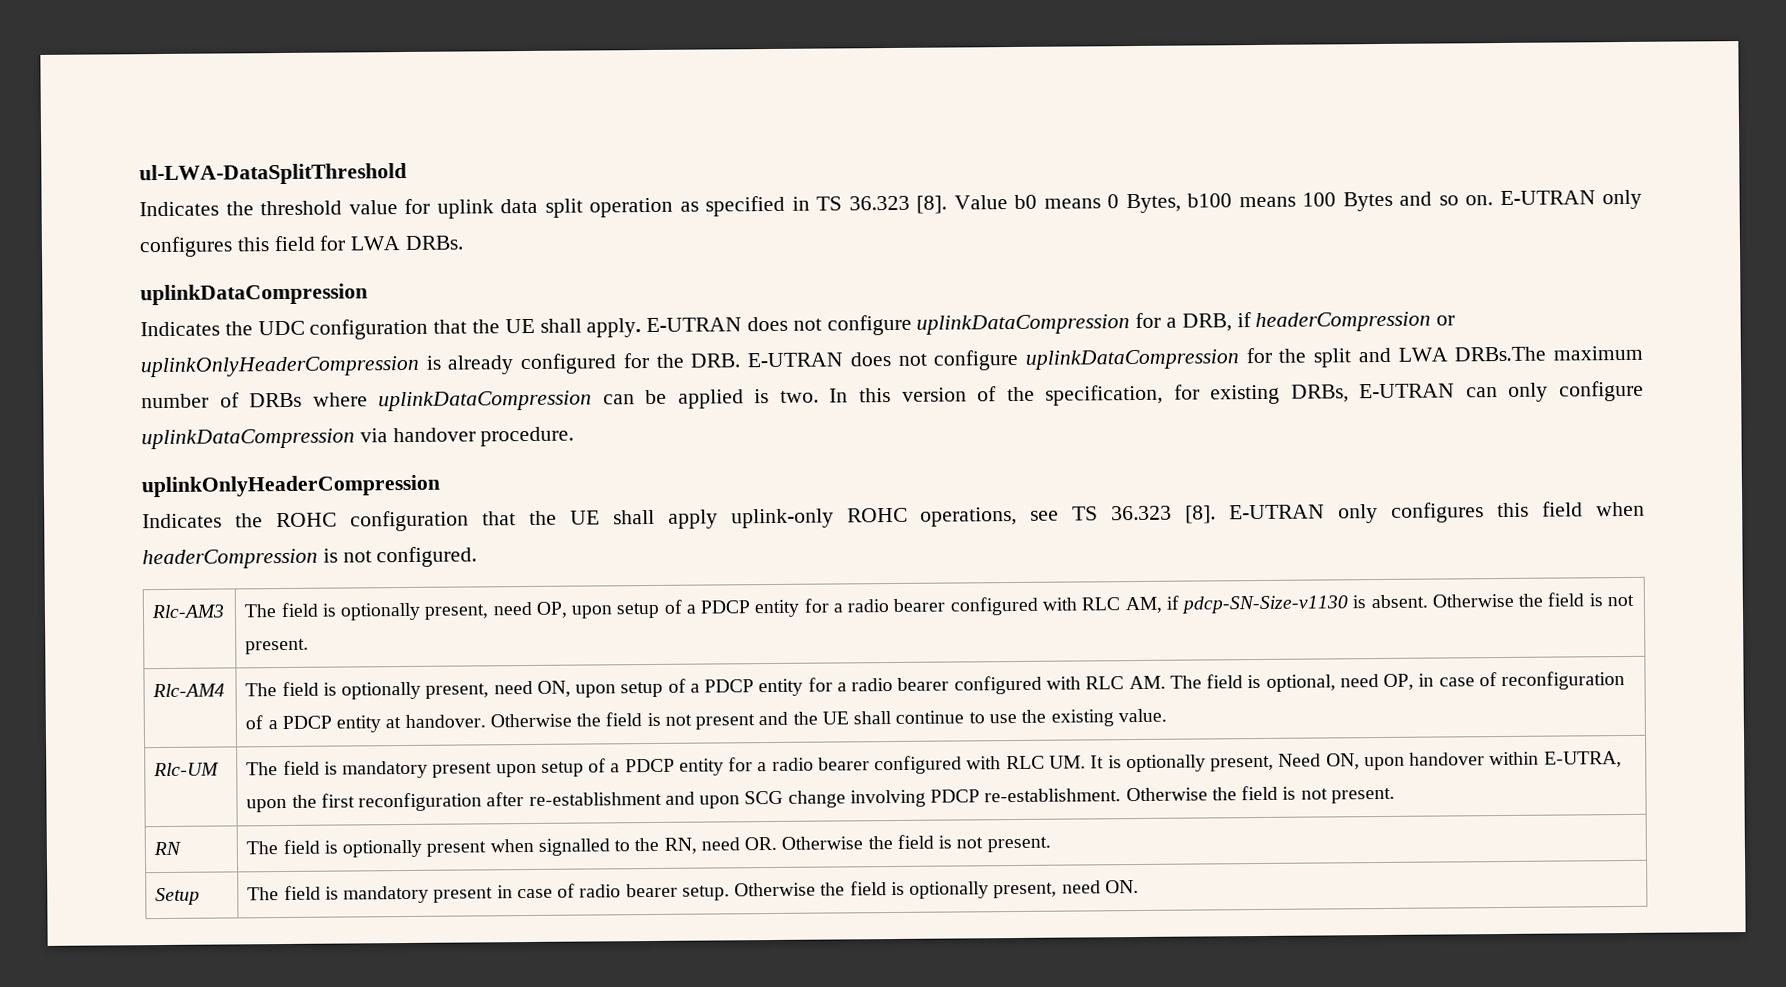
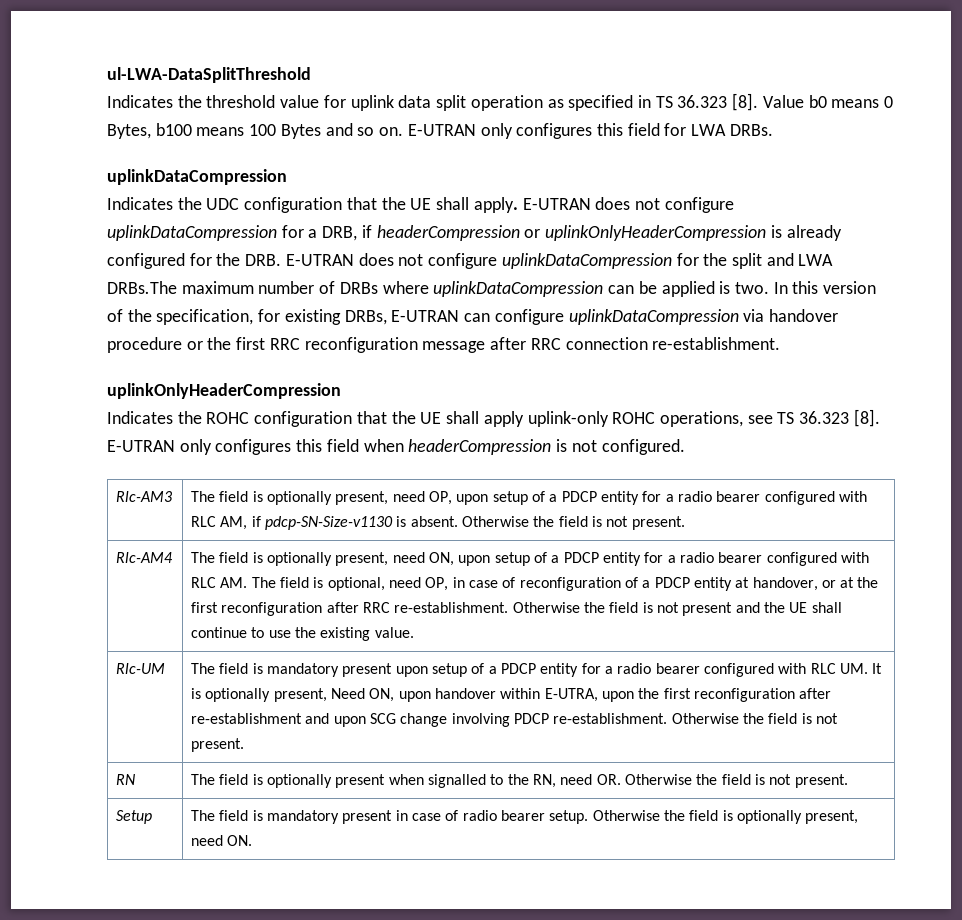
- In this version of the specification, for existing DRBs, E-UTRAN can only configure uplinkDataCompression via handover procedure.
+ In this version of the specification, for existing DRBs, E-UTRAN can configure uplinkDataCompression via handover procedure or the first RRC reconfiguration message after RRC connection re-establishment.
- The field is optionally present, need ON, upon setup of a PDCP entity for a radio bearer configured with RLC AM. The field is optional, need OP, in case of reconfiguration of a PDCP entity at handover.
+ The field is optionally present, need ON, upon setup of a PDCP entity for a radio bearer configured with RLC AM. The field is optional, need OP, in case of reconfiguration of a PDCP entity at handover, or at the first reconfiguration after RRC re-establishment.

